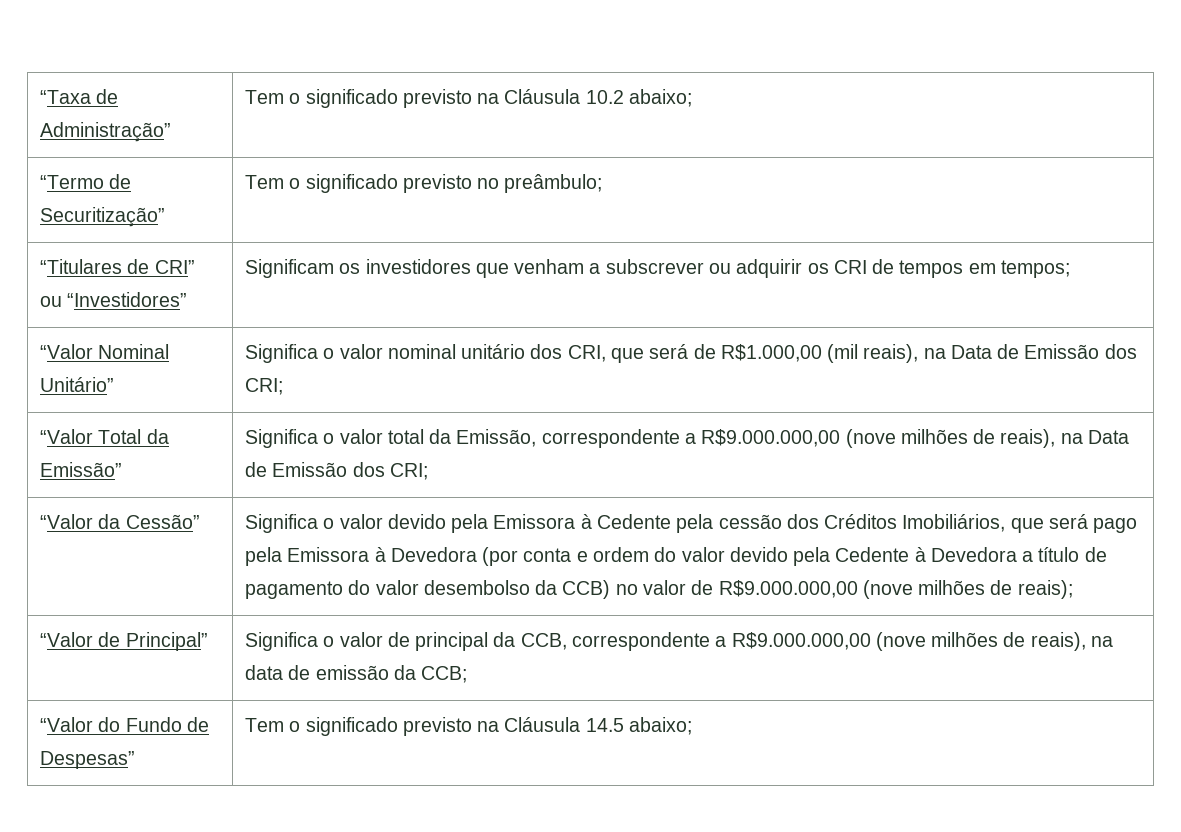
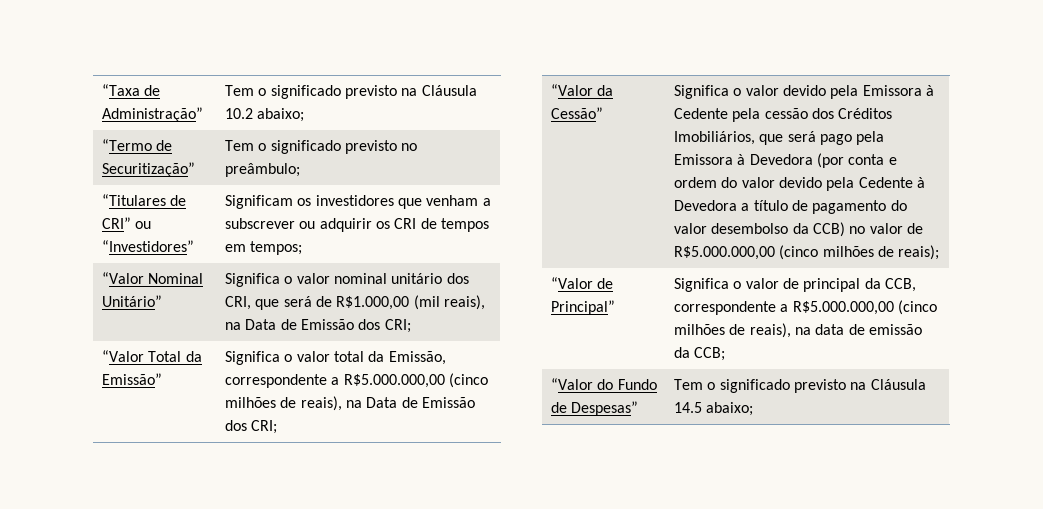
- “Valor Total da Emissão” | Significa o valor total da Emissão, correspondente a R$9.000.000,00 (nove milhões de reais), na Data de Emissão dos CRI;
+ “Valor Total da Emissão” | Significa o valor total da Emissão, correspondente a R$5.000.000,00 (cinco milhões de reais), na Data de Emissão dos CRI;
- Significa o valor devido pela Emissora à Cedente pela cessão dos Créditos Imobiliários, que será pago pela Emissora à Devedora (por conta e ordem do valor devido pela Cedente à Devedora a título de pagamento do valor desembolso da CCB) no valor de R$9.000.000,00 (nove milhões de reais);
+ Significa o valor devido pela Emissora à Cedente pela cessão dos Créditos Imobiliários, que será pago pela Emissora à Devedora (por conta e ordem do valor devido pela Cedente à Devedora a título de pagamento do valor desembolso da CCB) no valor de R$5.000.000,00 (cinco milhões de reais);
- “Valor de Principal” | Significa o valor de principal da CCB, correspondente a R$9.000.000,00 (nove milhões de reais), na data de emissão da CCB;
+ “Valor de Principal” | Significa o valor de principal da CCB, correspondente a R$5.000.000,00 (cinco milhões de reais), na data de emissão da CCB;

